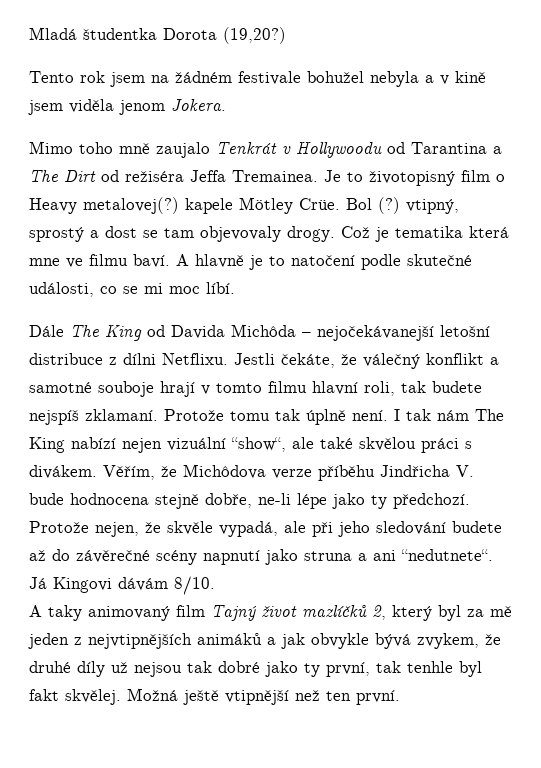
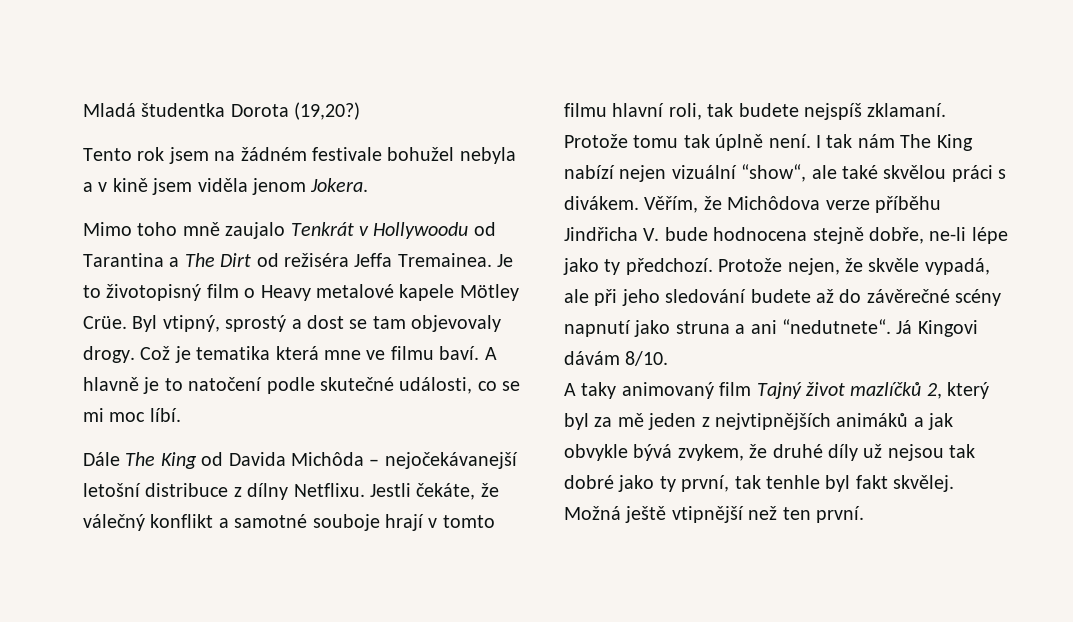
- Je to životopisný film o Heavy metalovej(?) kapele Mötley Crüe.
+ Je to životopisný film o Heavy metalové kapele Mötley Crüe.
- Bol (?) vtipný, sprostý a dost se tam objevovaly drogy.
+ Byl vtipný, sprostý a dost se tam objevovaly drogy.
- Dále The King od Davida Michôda – nejočekávanejší letošní distribuce z dílni Netflixu.
+ Dále The King od Davida Michôda – nejočekávanejší letošní distribuce z dílny Netflixu.

